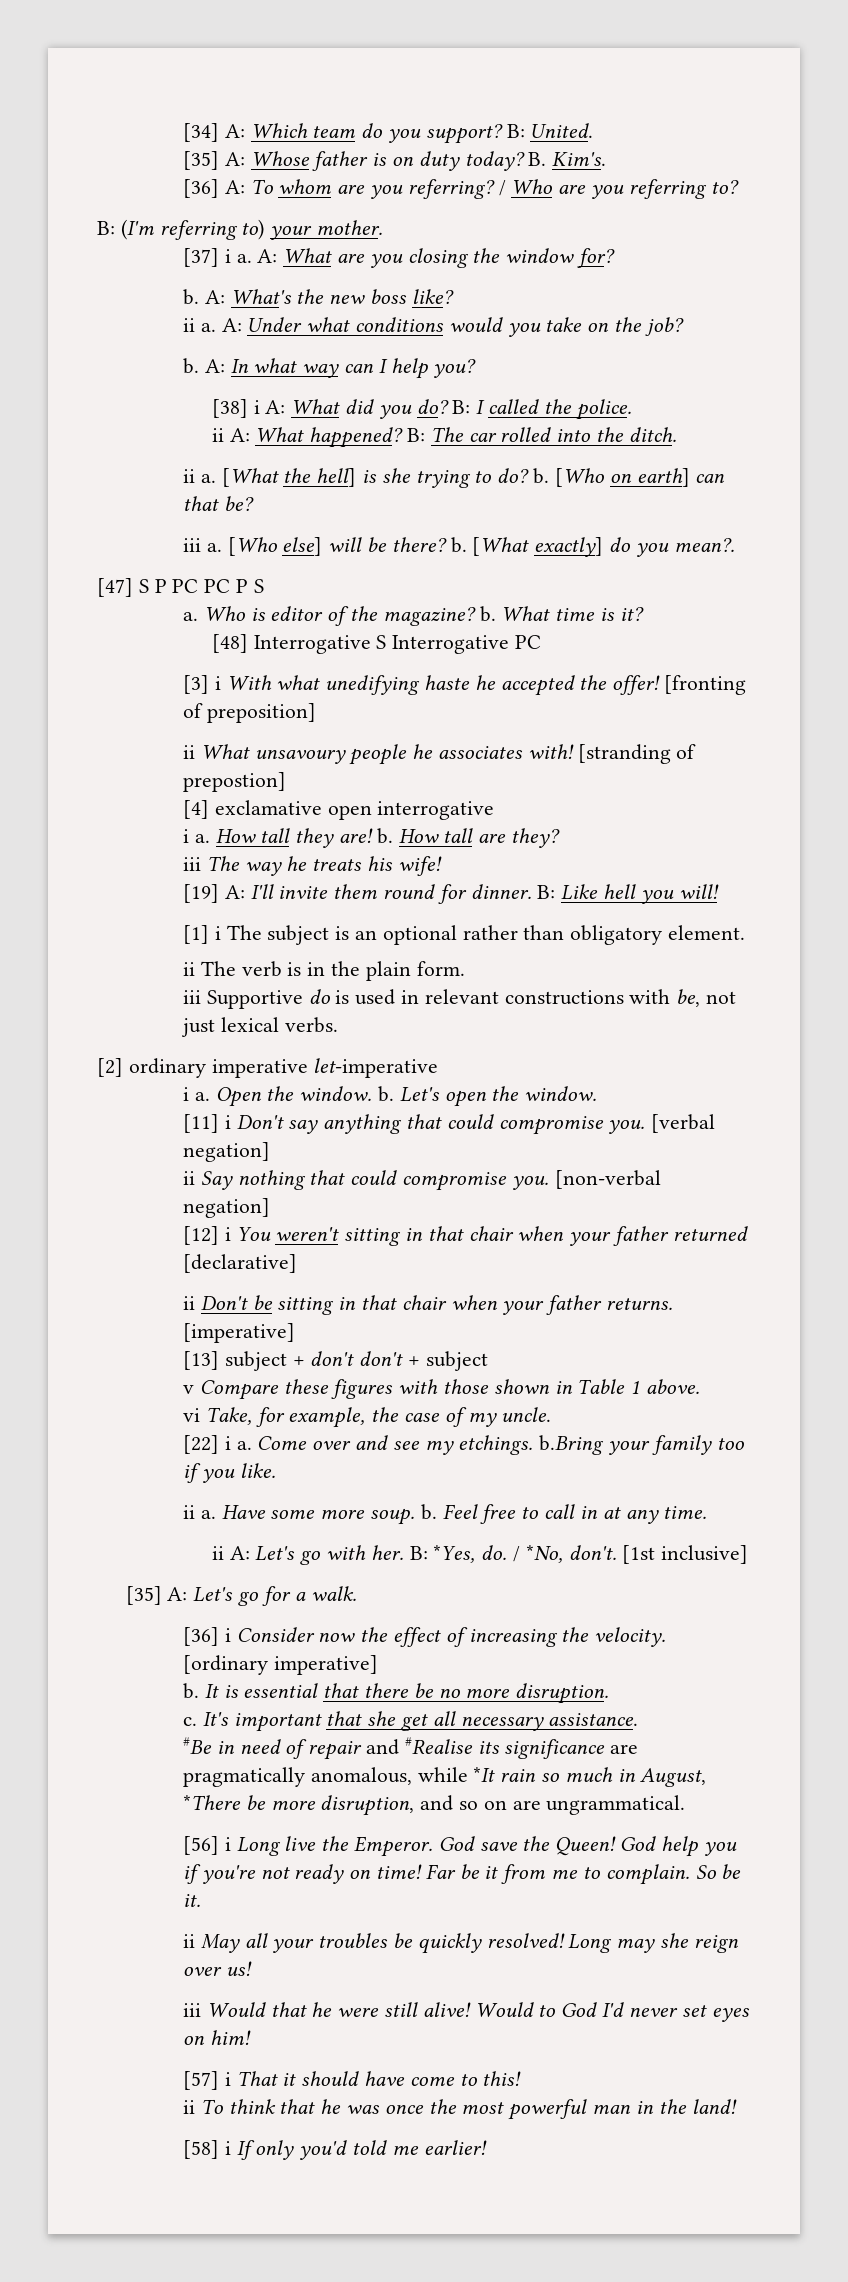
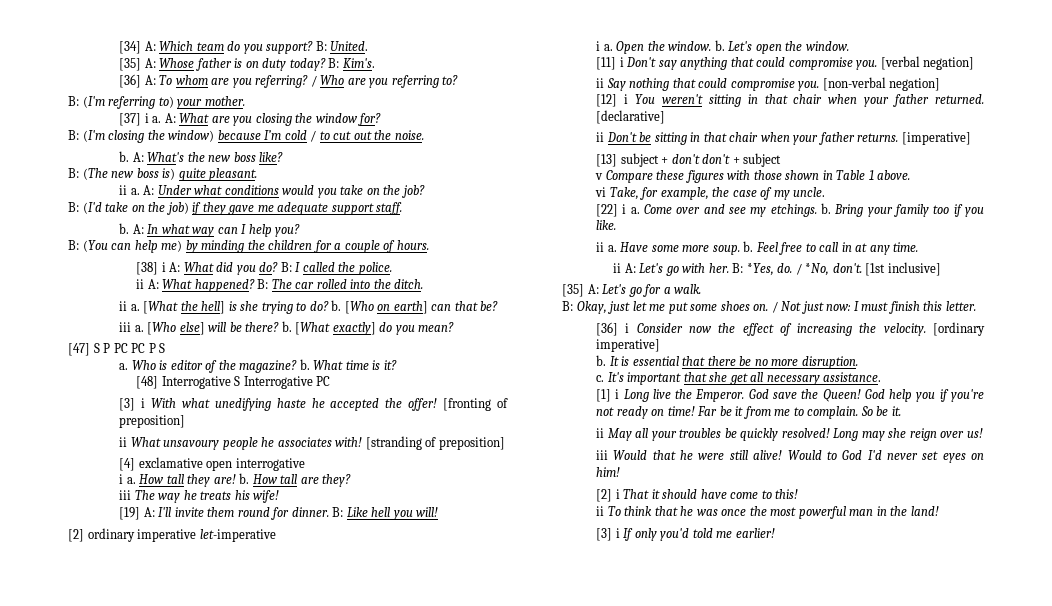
- B. Kim's.
+ B: Kim's.
+ B: (I'm closing the window) because I’m cold / to cut out the noise.
+ B: (The new boss is) quite pleasant.
+ B: (I'd take on the job) if they gave me adequate support staff.
+ B: (You can help me) by minding the children for a couple of hours.
- [What exactly] do you mean?.
+ [What exactly] do you mean?
- [stranding of prepostion]
+ [stranding of preposition]
- [1] i The subject is an optional rather than obligatory element.
- ii The verb is in the plain form.
- iii Supportive do is used in relevant constructions with be, not just lexical verbs.
- [12] i You weren't sitting in that chair when your father returned [declarative]
+ [12] i You weren't sitting in that chair when your father returned. [declarative]
- Come over and see my etchings. b.Bring your family too if you like.
+ Come over and see my etchings. b. Bring your family too if you like.
+ B: Okay, just let me put some shoes on. / Not just now: I must finish this letter.
- #Be in need of repair and #Realise its significance are pragmatically anomalous, while *It rain so much in August, *There be more disruption, and so on are ungrammatical.
- [56] i Long live the Emperor.
+ [1] i Long live the Emperor.
- [57] i That it should have come to this!
+ [2] i That it should have come to this!
- [58] i If only you'd told me earlier!
+ [3] i If only you'd told me earlier!

